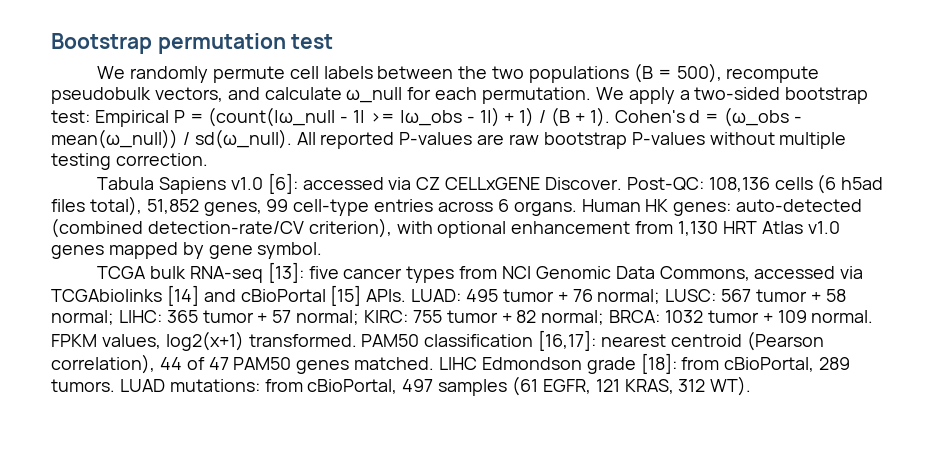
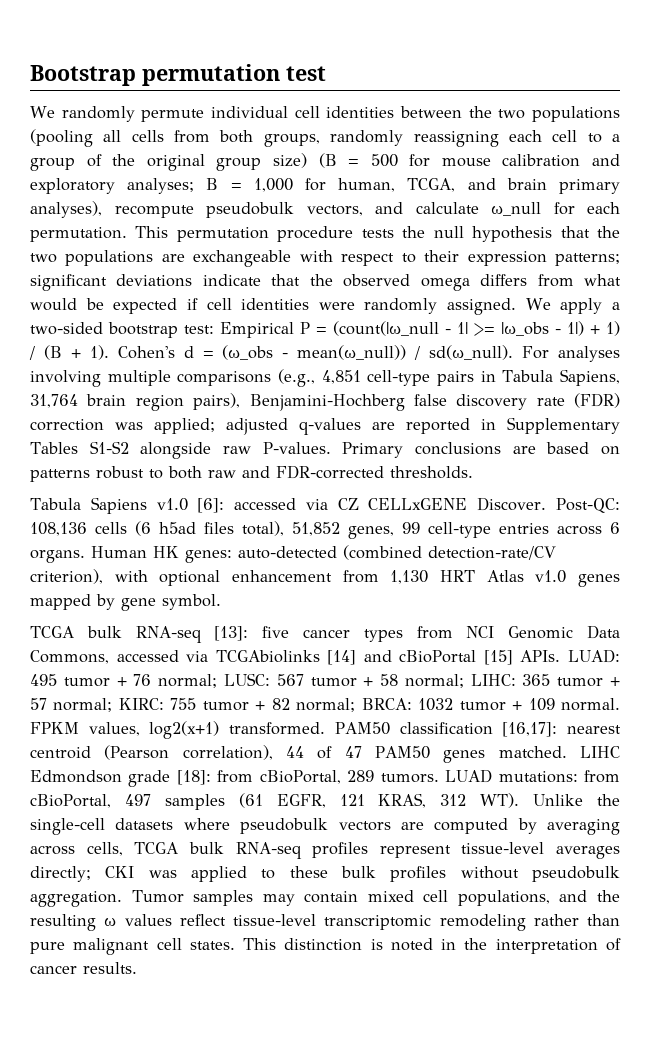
- We randomly permute cell labels between the two populations (B = 500), recompute pseudobulk vectors, and calculate ω_null for each permutation.
+ We randomly permute individual cell identities between the two populations (pooling all cells from both groups, randomly reassigning each cell to a group of the original group size) (B = 500 for mouse calibration and exploratory analyses; B = 1,000 for human, TCGA, and brain primary analyses), recompute pseudobulk vectors, and calculate ω_null for each permutation.
+ This permutation procedure tests the null hypothesis that the two populations are exchangeable with respect to their expression patterns; significant deviations indicate that the observed omega differs from what would be expected if cell identities were randomly assigned.
- All reported P-values are raw bootstrap P-values without multiple testing correction.
+ For analyses involving multiple comparisons (e.g., 4,851 cell-type pairs in Tabula Sapiens, 31,764 brain region pairs), Benjamini-Hochberg false discovery rate (FDR) correction was applied; adjusted q-values are reported in Supplementary Tables S1-S2 alongside raw P-values. Primary conclusions are based on patterns robust to both raw and FDR-corrected thresholds.
- LUAD mutations: from cBioPortal, 497 samples (61 EGFR, 121 KRAS, 312 WT).
+ LUAD mutations: from cBioPortal, 497 samples (61 EGFR, 121 KRAS, 312 WT). Unlike the single-cell datasets where pseudobulk vectors are computed by averaging across cells, TCGA bulk RNA-seq profiles represent tissue-level averages directly; CKI was applied to these bulk profiles without pseudobulk aggregation. Tumor samples may contain mixed cell populations, and the resulting ω values reflect tissue-level transcriptomic remodeling rather than pure malignant cell states. This distinction is noted in the interpretation of cancer results.

